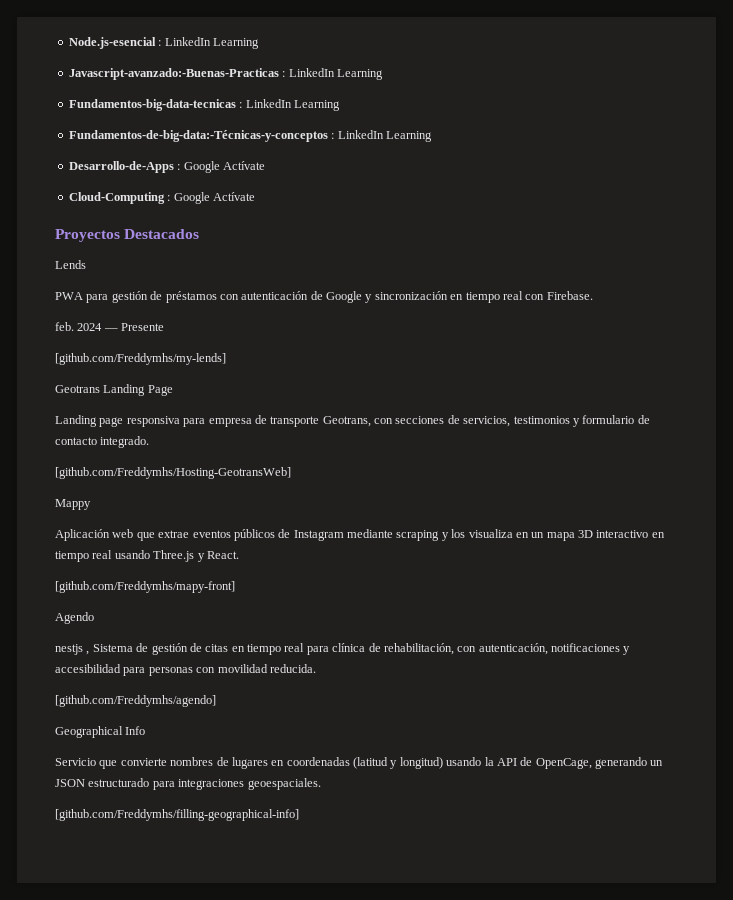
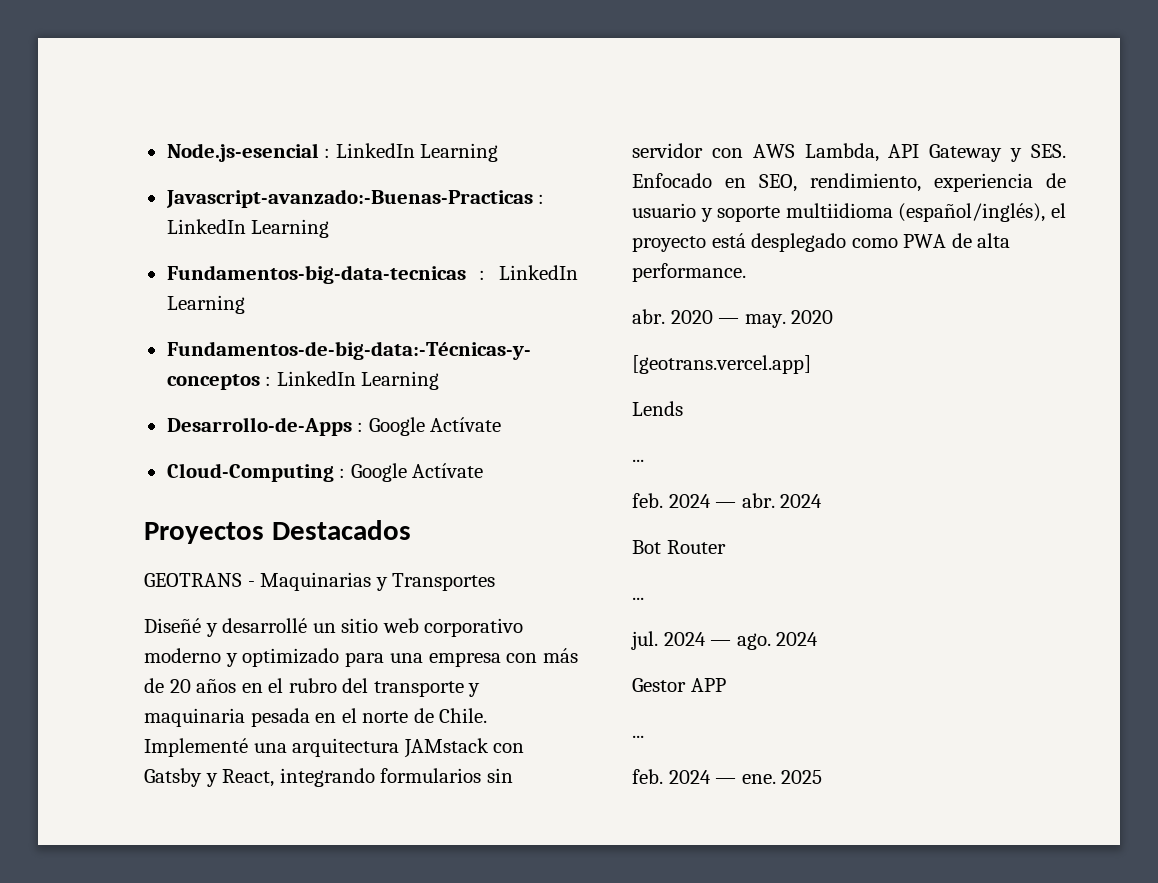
+ GEOTRANS - Maquinarias y Transportes
+ Diseñé y desarrollé un sitio web corporativo moderno y optimizado para una empresa con más de 20 años en el rubro del transporte y maquinaria pesada en el norte de Chile. Implementé una arquitectura JAMstack con Gatsby y React, integrando formularios sin servidor con AWS Lambda, API Gateway y SES. Enfocado en SEO, rendimiento, experiencia de usuario y soporte multiidioma (español/inglés), el proyecto está desplegado como PWA de alta performance.
+ abr. 2020 — may. 2020
+ [geotrans.vercel.app]
  Lends
- PWA para gestión de préstamos con autenticación de Google y sincronización en tiempo real con Firebase.
- feb. 2024 — Presente
- [github.com/Freddymhs/my-lends]
- Geotrans Landing Page
- Landing page responsiva para empresa de transporte Geotrans, con secciones de servicios, testimonios y formulario de contacto integrado.
- [github.com/Freddymhs/Hosting-GeotransWeb]
- Mappy
- Aplicación web que extrae eventos públicos de Instagram mediante scraping y los visualiza en un mapa 3D interactivo en tiempo real usando Three.js y React.
- [github.com/Freddymhs/mapy-front]
- Agendo
- nestjs , Sistema de gestión de citas en tiempo real para clínica de rehabilitación, con autenticación, notificaciones y accesibilidad para personas con movilidad reducida.
- [github.com/Freddymhs/agendo]
- Geographical Info
- Servicio que convierte nombres de lugares en coordenadas (latitud y longitud) usando la API de OpenCage, generando un JSON estructurado para integraciones geoespaciales.
- [github.com/Freddymhs/filling-geographical-info]
+ ...
+ feb. 2024 — abr. 2024
+ Bot Router
+ ...
+ jul. 2024 — ago. 2024
+ Gestor APP
+ ...
+ feb. 2024 — ene. 2025

